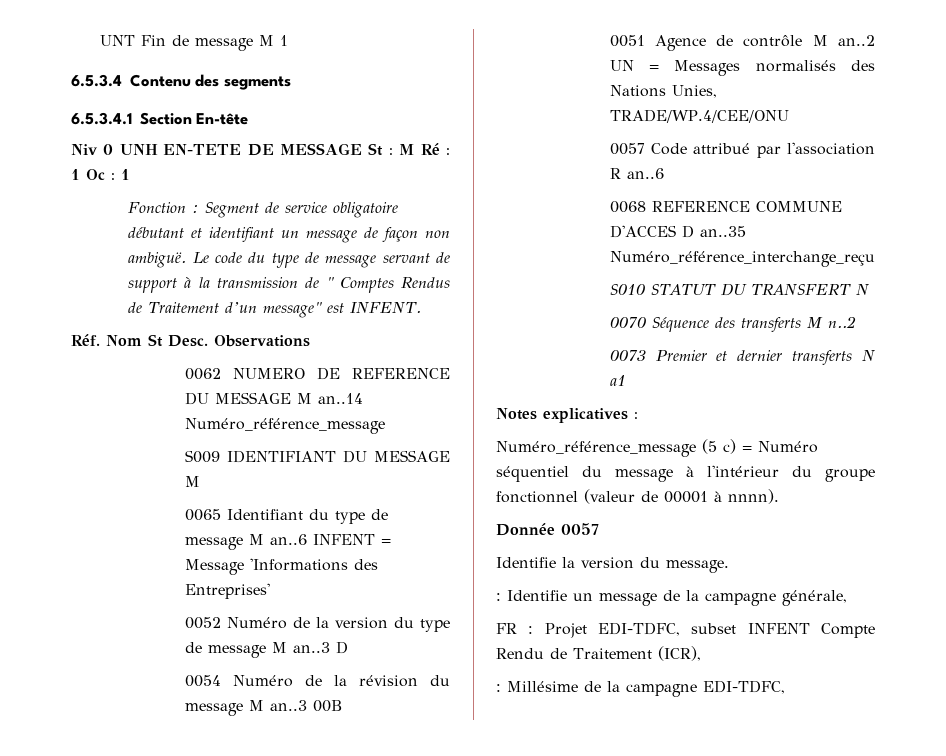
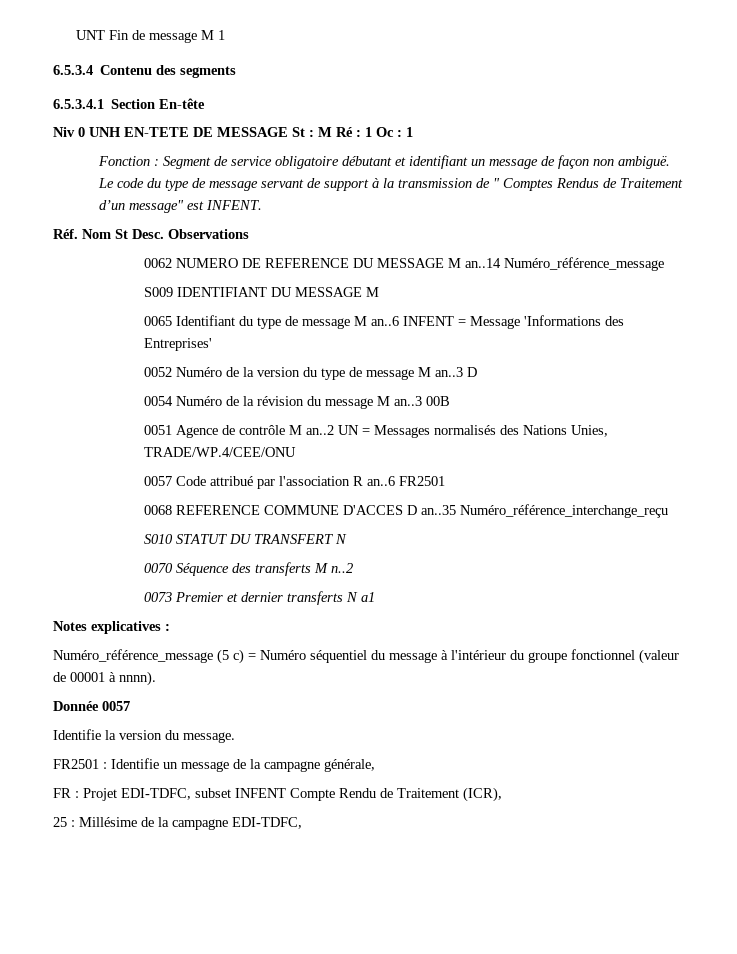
- 0057 Code attribué par l'association R an..6
+ 0057 Code attribué par l'association R an..6 FR2501
- : Identifie un message de la campagne générale,
+ FR2501 : Identifie un message de la campagne générale,
- : Millésime de la campagne EDI-TDFC,
+ 25 : Millésime de la campagne EDI-TDFC,

